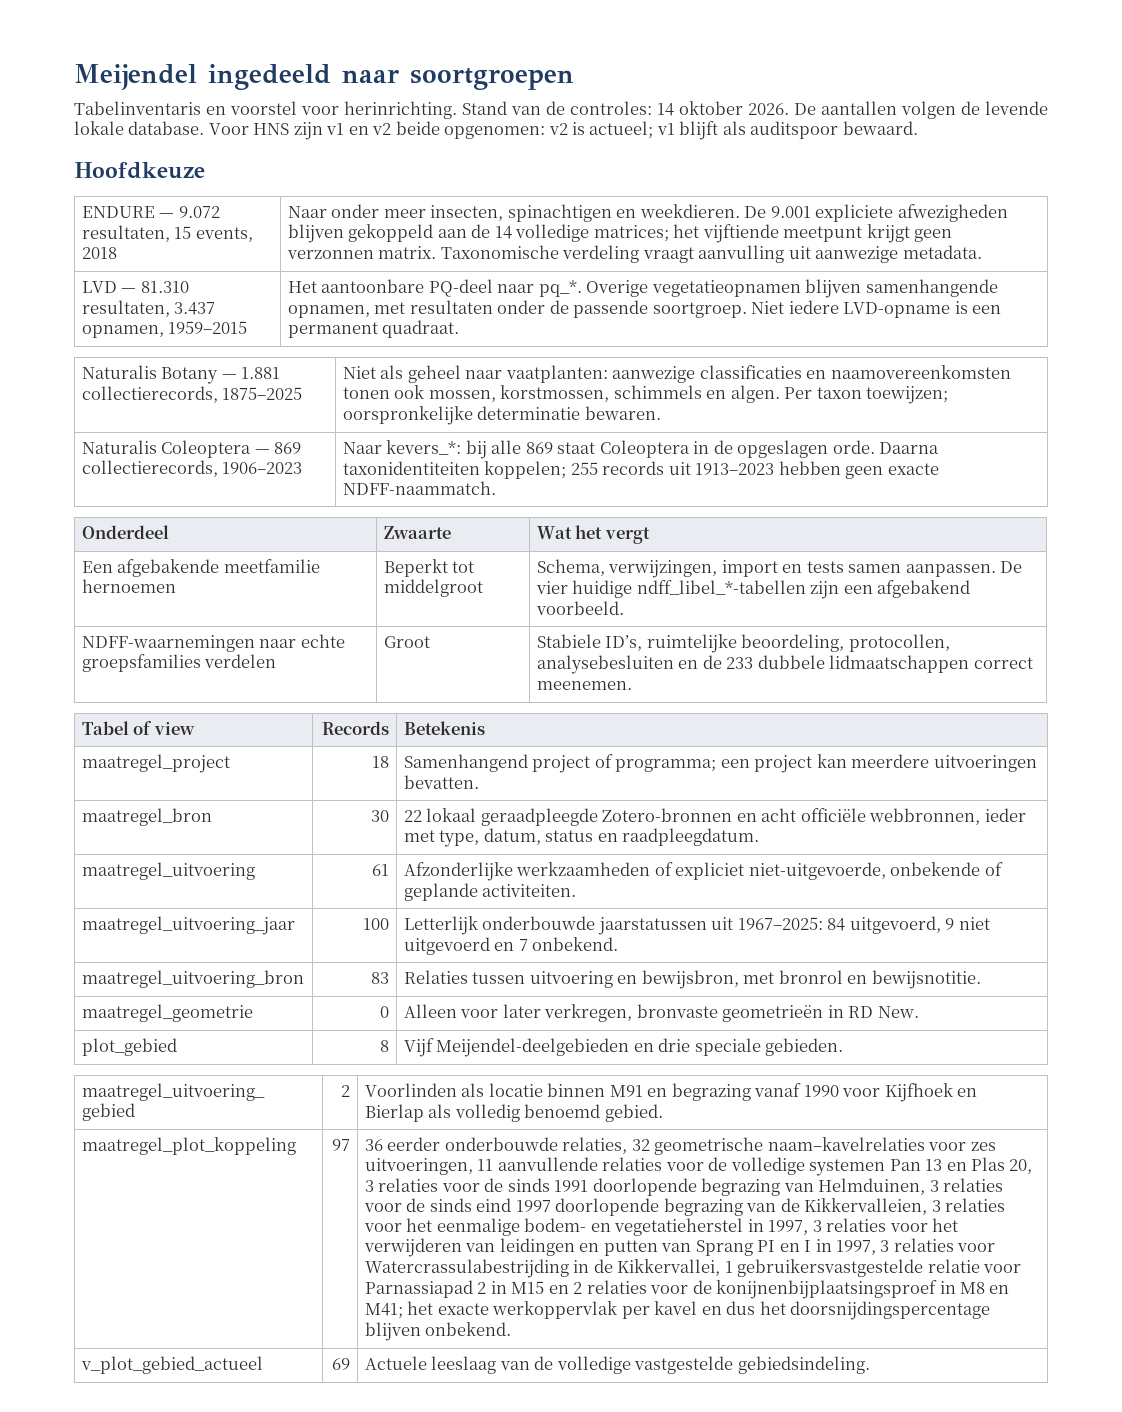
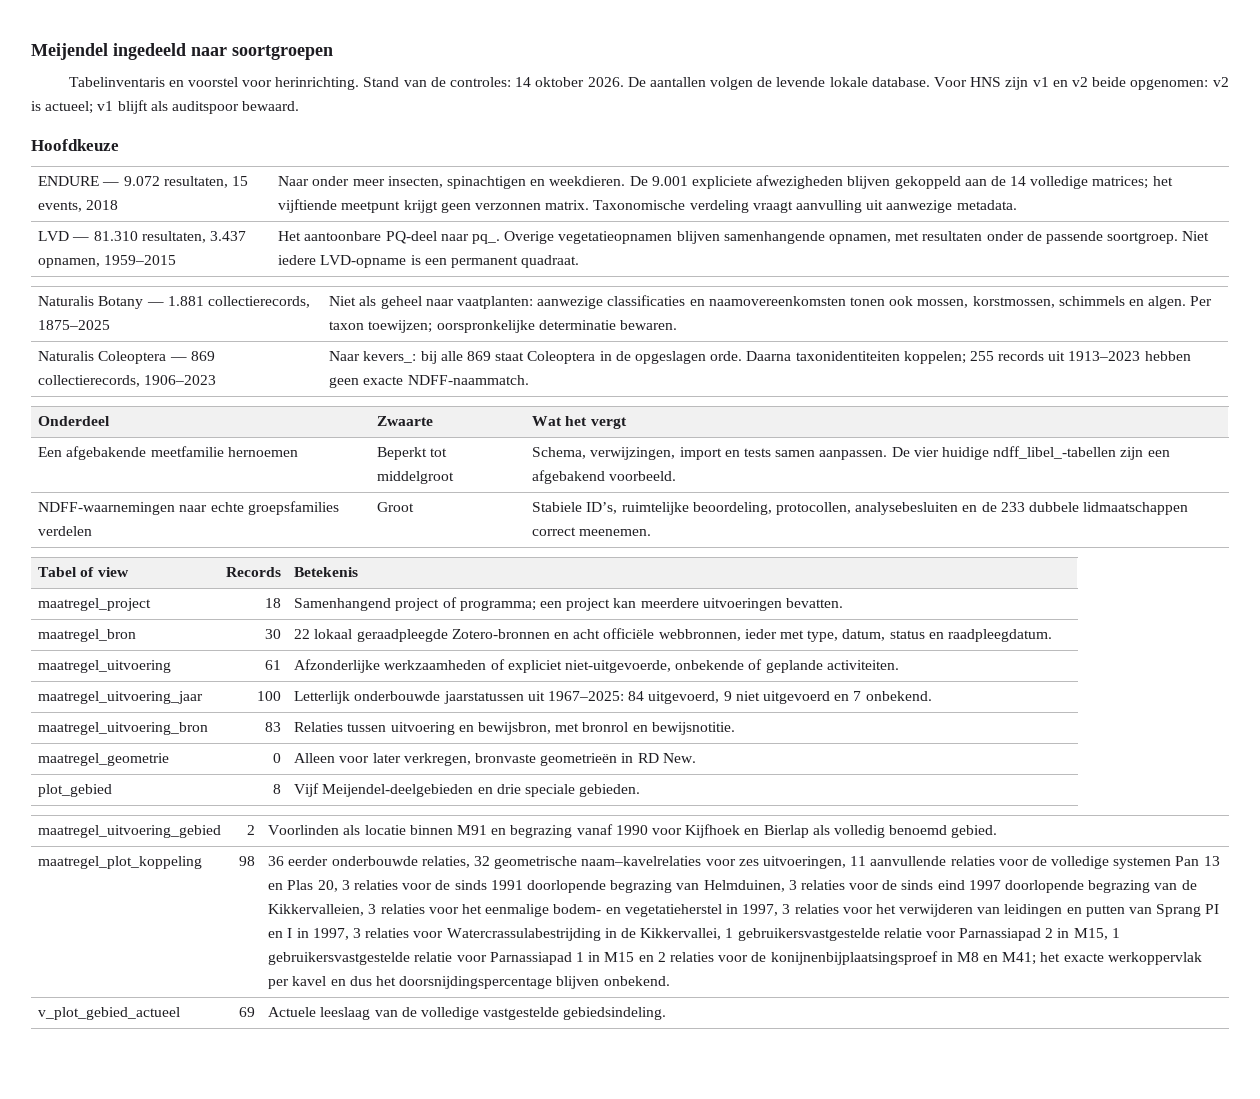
- LVD — 81.310 resultaten, 3.437 opnamen, 1959–2015 | Het aantoonbare PQ-deel naar pq_*. Overige vegetatieopnamen blijven samenhangende opnamen, met resultaten onder de passende soortgroep. Niet iedere LVD-opname is een permanent quadraat.
+ LVD — 81.310 resultaten, 3.437 opnamen, 1959–2015 | Het aantoonbare PQ-deel naar pq_. Overige vegetatieopnamen blijven samenhangende opnamen, met resultaten onder de passende soortgroep. Niet iedere LVD-opname is een permanent quadraat.
- Naturalis Coleoptera — 869 collectierecords, 1906–2023 | Naar kevers_*: bij alle 869 staat Coleoptera in de opgeslagen orde. Daarna taxonidentiteiten koppelen; 255 records uit 1913–2023 hebben geen exacte NDFF-naammatch.
+ Naturalis Coleoptera — 869 collectierecords, 1906–2023 | Naar kevers_: bij alle 869 staat Coleoptera in de opgeslagen orde. Daarna taxonidentiteiten koppelen; 255 records uit 1913–2023 hebben geen exacte NDFF-naammatch.
- Een afgebakende meetfamilie hernoemen | Beperkt tot middelgroot | Schema, verwijzingen, import en tests samen aanpassen. De vier huidige ndff_libel_*-tabellen zijn een afgebakend voorbeeld.
+ Een afgebakende meetfamilie hernoemen | Beperkt tot middelgroot | Schema, verwijzingen, import en tests samen aanpassen. De vier huidige ndff_libel_-tabellen zijn een afgebakend voorbeeld.
- 97
+ 98
- 36 eerder onderbouwde relaties, 32 geometrische naam–kavelrelaties voor zes uitvoeringen, 11 aanvullende relaties voor de volledige systemen Pan 13 en Plas 20, 3 relaties voor de sinds 1991 doorlopende begrazing van Helmduinen, 3 relaties voor de sinds eind 1997 doorlopende begrazing van de Kikkervalleien, 3 relaties voor het eenmalige bodem- en vegetatieherstel in 1997, 3 relaties voor het verwijderen van leidingen en putten van Sprang PI en I in 1997, 3 relaties voor Watercrassulabestrijding in de Kikkervallei, 1 gebruikersvastgestelde relatie voor Parnassiapad 2 in M15 en 2 relaties voor de konijnenbijplaatsingsproef in M8 en M41;
+ 36 eerder onderbouwde relaties, 32 geometrische naam–kavelrelaties voor zes uitvoeringen, 11 aanvullende relaties voor de volledige systemen Pan 13 en Plas 20, 3 relaties voor de sinds 1991 doorlopende begrazing van Helmduinen, 3 relaties voor de sinds eind 1997 doorlopende begrazing van de Kikkervalleien, 3 relaties voor het eenmalige bodem- en vegetatieherstel in 1997, 3 relaties voor het verwijderen van leidingen en putten van Sprang PI en I in 1997, 3 relaties voor Watercrassulabestrijding in de Kikkervallei, 1 gebruikersvastgestelde relatie voor Parnassiapad 2 in M15, 1 gebruikersvastgestelde relatie voor Parnassiapad 1 in M15 en 2 relaties voor de konijnenbijplaatsingsproef in M8 en M41;

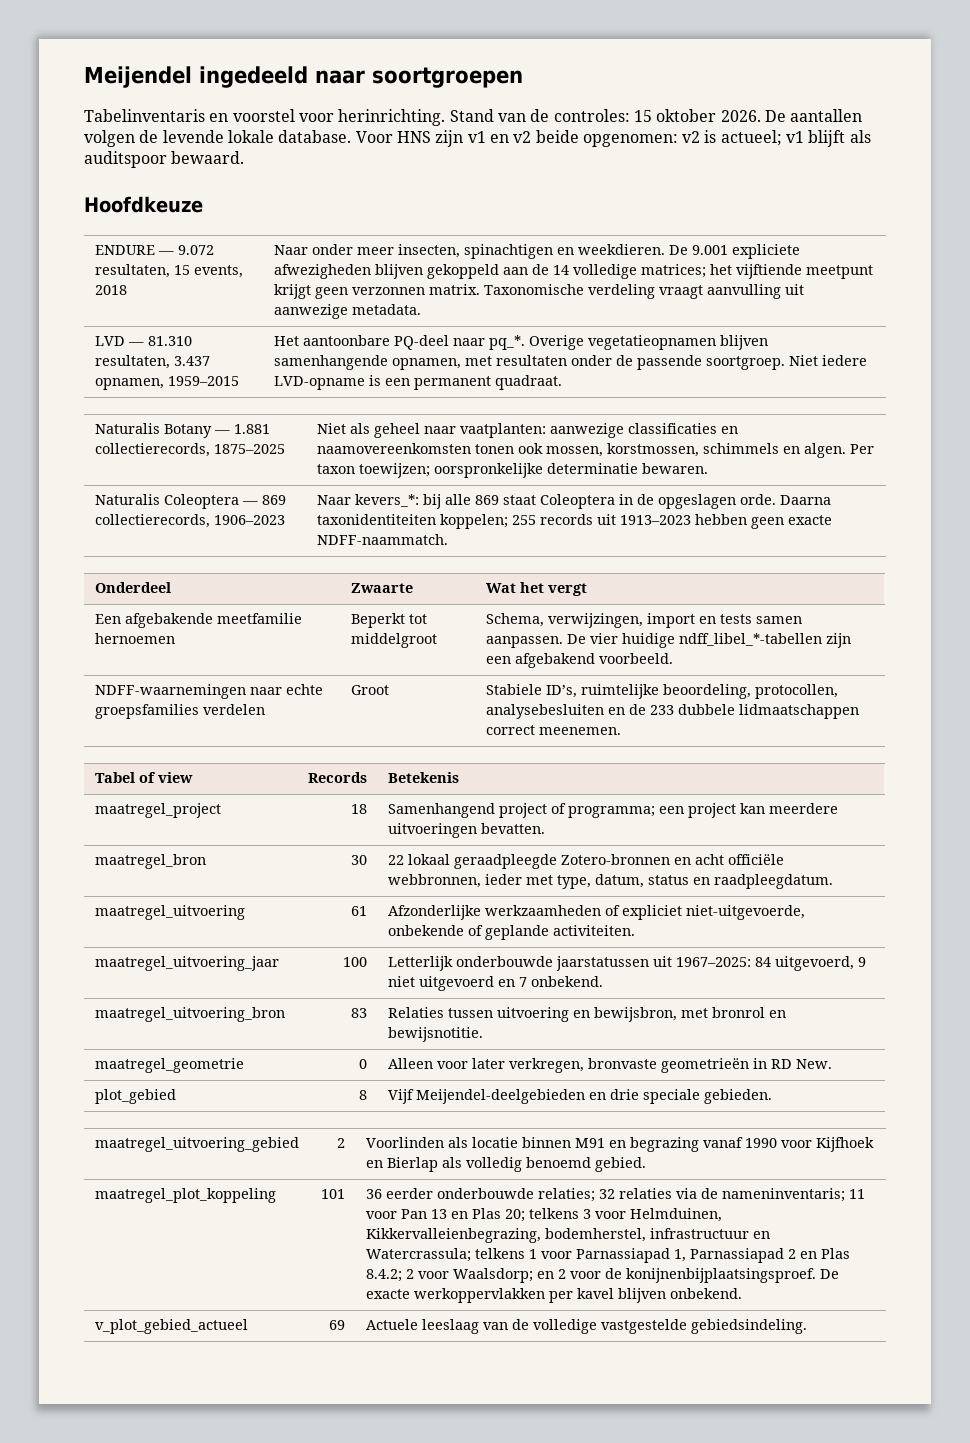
- Stand van de controles: 14 oktober 2026.
+ Stand van de controles: 15 oktober 2026.
- LVD — 81.310 resultaten, 3.437 opnamen, 1959–2015 | Het aantoonbare PQ-deel naar pq_. Overige vegetatieopnamen blijven samenhangende opnamen, met resultaten onder de passende soortgroep. Niet iedere LVD-opname is een permanent quadraat.
+ LVD — 81.310 resultaten, 3.437 opnamen, 1959–2015 | Het aantoonbare PQ-deel naar pq_*. Overige vegetatieopnamen blijven samenhangende opnamen, met resultaten onder de passende soortgroep. Niet iedere LVD-opname is een permanent quadraat.
- Naturalis Coleoptera — 869 collectierecords, 1906–2023 | Naar kevers_: bij alle 869 staat Coleoptera in de opgeslagen orde. Daarna taxonidentiteiten koppelen; 255 records uit 1913–2023 hebben geen exacte NDFF-naammatch.
+ Naturalis Coleoptera — 869 collectierecords, 1906–2023 | Naar kevers_*: bij alle 869 staat Coleoptera in de opgeslagen orde. Daarna taxonidentiteiten koppelen; 255 records uit 1913–2023 hebben geen exacte NDFF-naammatch.
- Een afgebakende meetfamilie hernoemen | Beperkt tot middelgroot | Schema, verwijzingen, import en tests samen aanpassen. De vier huidige ndff_libel_-tabellen zijn een afgebakend voorbeeld.
+ Een afgebakende meetfamilie hernoemen | Beperkt tot middelgroot | Schema, verwijzingen, import en tests samen aanpassen. De vier huidige ndff_libel_*-tabellen zijn een afgebakend voorbeeld.
- 98
+ 101
- 36 eerder onderbouwde relaties, 32 geometrische naam–kavelrelaties voor zes uitvoeringen, 11 aanvullende relaties voor de volledige systemen Pan 13 en Plas 20, 3 relaties voor de sinds 1991 doorlopende begrazing van Helmduinen, 3 relaties voor de sinds eind 1997 doorlopende begrazing van de Kikkervalleien, 3 relaties voor het eenmalige bodem- en vegetatieherstel in 1997, 3 relaties voor het verwijderen van leidingen en putten van Sprang PI en I in 1997, 3 relaties voor Watercrassulabestrijding in de Kikkervallei, 1 gebruikersvastgestelde relatie voor Parnassiapad 2 in M15, 1 gebruikersvastgestelde relatie voor Parnassiapad 1 in M15 en 2 relaties voor de konijnenbijplaatsingsproef in M8 en M41; het exacte werkoppervlak per kavel en dus het doorsnijdingspercentage blijven onbekend.
+ 36 eerder onderbouwde relaties; 32 relaties via de nameninventaris; 11 voor Pan 13 en Plas 20; telkens 3 voor Helmduinen, Kikkervalleienbegrazing, bodemherstel, infrastructuur en Watercrassula; telkens 1 voor Parnassiapad 1, Parnassiapad 2 en Plas 8.4.2; 2 voor Waalsdorp; en 2 voor de konijnenbijplaatsingsproef. De exacte werkoppervlakken per kavel blijven onbekend.

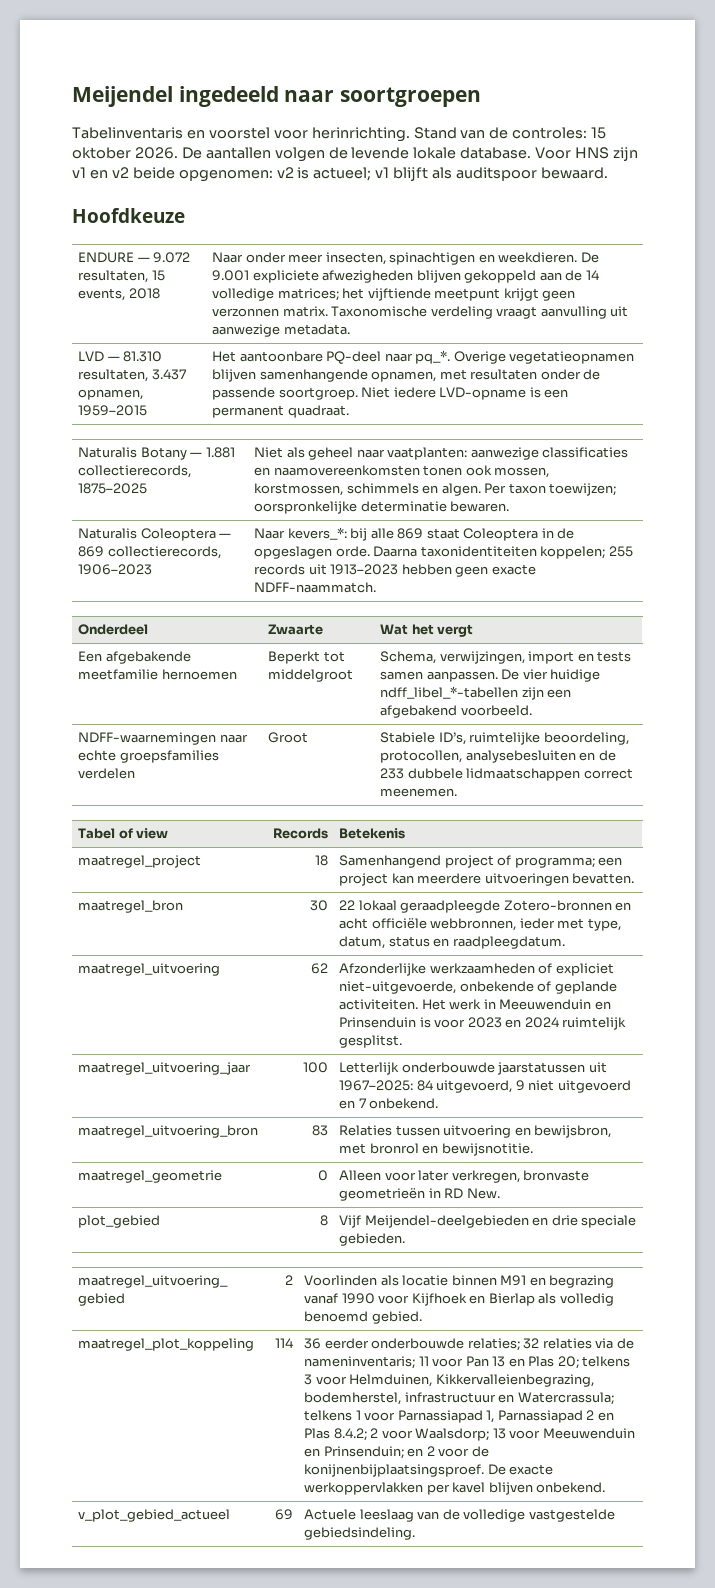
- maatregel_uitvoering | 61 | Afzonderlijke werkzaamheden of expliciet niet-uitgevoerde, onbekende of geplande activiteiten.
+ maatregel_uitvoering | 62 | Afzonderlijke werkzaamheden of expliciet niet-uitgevoerde, onbekende of geplande activiteiten. Het werk in Meeuwenduin en Prinsenduin is voor 2023 en 2024 ruimtelijk gesplitst.
- 101
+ 114
- 36 eerder onderbouwde relaties; 32 relaties via de nameninventaris; 11 voor Pan 13 en Plas 20; telkens 3 voor Helmduinen, Kikkervalleienbegrazing, bodemherstel, infrastructuur en Watercrassula; telkens 1 voor Parnassiapad 1, Parnassiapad 2 en Plas 8.4.2; 2 voor Waalsdorp; en 2 voor de konijnenbijplaatsingsproef.
+ 36 eerder onderbouwde relaties; 32 relaties via de nameninventaris; 11 voor Pan 13 en Plas 20; telkens 3 voor Helmduinen, Kikkervalleienbegrazing, bodemherstel, infrastructuur en Watercrassula; telkens 1 voor Parnassiapad 1, Parnassiapad 2 en Plas 8.4.2; 2 voor Waalsdorp; 13 voor Meeuwenduin en Prinsenduin; en 2 voor de konijnenbijplaatsingsproef.

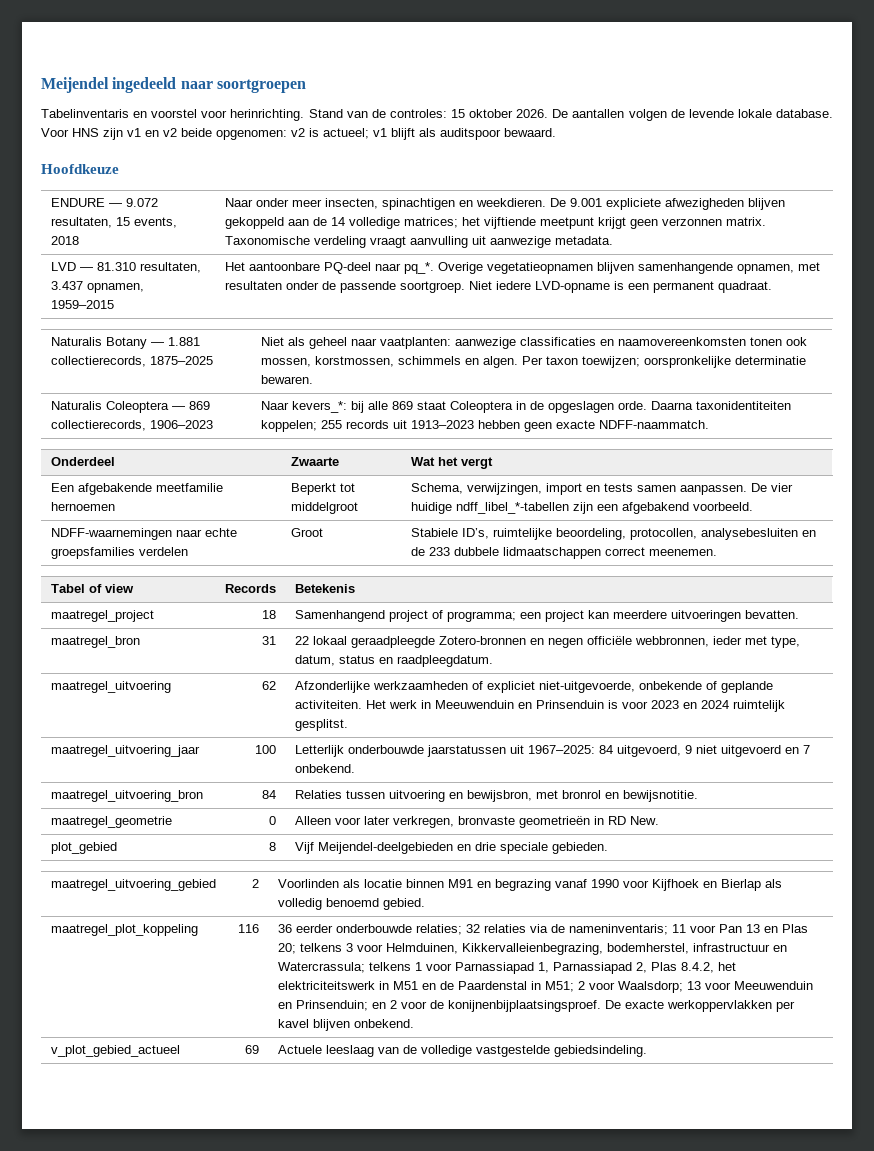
- maatregel_bron | 30 | 22 lokaal geraadpleegde Zotero-bronnen en acht officiële webbronnen, ieder met type, datum, status en raadpleegdatum.
+ maatregel_bron | 31 | 22 lokaal geraadpleegde Zotero-bronnen en negen officiële webbronnen, ieder met type, datum, status en raadpleegdatum.
- maatregel_uitvoering_bron | 83 | Relaties tussen uitvoering en bewijsbron, met bronrol en bewijsnotitie.
+ maatregel_uitvoering_bron | 84 | Relaties tussen uitvoering en bewijsbron, met bronrol en bewijsnotitie.
- 114
+ 116
- 36 eerder onderbouwde relaties; 32 relaties via de nameninventaris; 11 voor Pan 13 en Plas 20; telkens 3 voor Helmduinen, Kikkervalleienbegrazing, bodemherstel, infrastructuur en Watercrassula; telkens 1 voor Parnassiapad 1, Parnassiapad 2 en Plas 8.4.2; 2 voor Waalsdorp; 13 voor Meeuwenduin en Prinsenduin; en 2 voor de konijnenbijplaatsingsproef.
+ 36 eerder onderbouwde relaties; 32 relaties via de nameninventaris; 11 voor Pan 13 en Plas 20; telkens 3 voor Helmduinen, Kikkervalleienbegrazing, bodemherstel, infrastructuur en Watercrassula; telkens 1 voor Parnassiapad 1, Parnassiapad 2, Plas 8.4.2, het elektriciteitswerk in M51 en de Paardenstal in M51; 2 voor Waalsdorp; 13 voor Meeuwenduin en Prinsenduin; en 2 voor de konijnenbijplaatsingsproef.

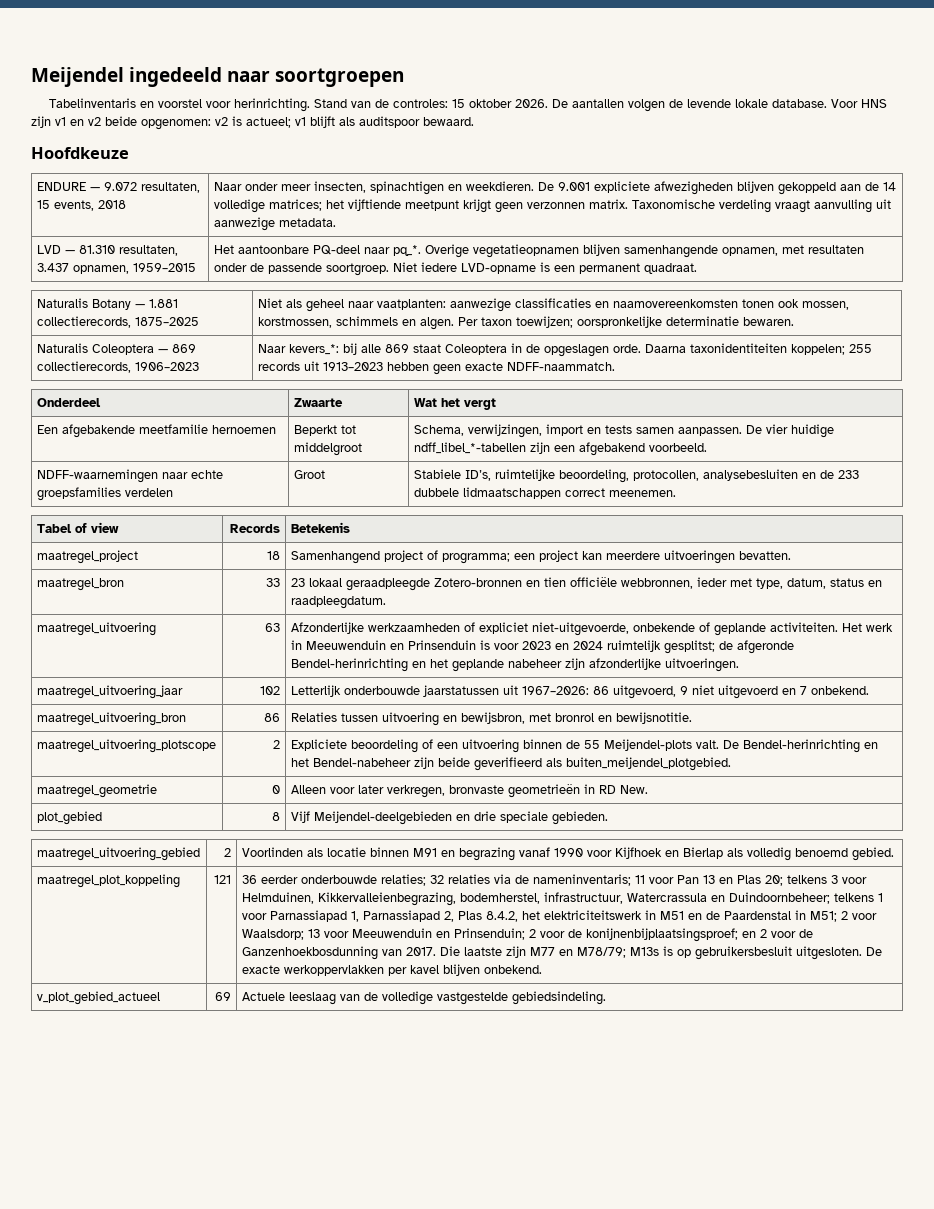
- maatregel_bron | 31 | 22 lokaal geraadpleegde Zotero-bronnen en negen officiële webbronnen, ieder met type, datum, status en raadpleegdatum.
+ maatregel_bron | 33 | 23 lokaal geraadpleegde Zotero-bronnen en tien officiële webbronnen, ieder met type, datum, status en raadpleegdatum.
- maatregel_uitvoering | 62 | Afzonderlijke werkzaamheden of expliciet niet-uitgevoerde, onbekende of geplande activiteiten. Het werk in Meeuwenduin en Prinsenduin is voor 2023 en 2024 ruimtelijk gesplitst.
+ maatregel_uitvoering | 63 | Afzonderlijke werkzaamheden of expliciet niet-uitgevoerde, onbekende of geplande activiteiten. Het werk in Meeuwenduin en Prinsenduin is voor 2023 en 2024 ruimtelijk gesplitst; de afgeronde Bendel-herinrichting en het geplande nabeheer zijn afzonderlijke uitvoeringen.
- maatregel_uitvoering_jaar | 100 | Letterlijk onderbouwde jaarstatussen uit 1967–2025: 84 uitgevoerd, 9 niet uitgevoerd en 7 onbekend.
+ maatregel_uitvoering_jaar | 102 | Letterlijk onderbouwde jaarstatussen uit 1967–2026: 86 uitgevoerd, 9 niet uitgevoerd en 7 onbekend.
- maatregel_uitvoering_bron | 84 | Relaties tussen uitvoering en bewijsbron, met bronrol en bewijsnotitie.
+ maatregel_uitvoering_bron | 86 | Relaties tussen uitvoering en bewijsbron, met bronrol en bewijsnotitie.
+ maatregel_uitvoering_plotscope | 2 | Expliciete beoordeling of een uitvoering binnen de 55 Meijendel-plots valt. De Bendel-herinrichting en het Bendel-nabeheer zijn beide geverifieerd als buiten_meijendel_plotgebied.
- 116
+ 121
- 36 eerder onderbouwde relaties; 32 relaties via de nameninventaris; 11 voor Pan 13 en Plas 20; telkens 3 voor Helmduinen, Kikkervalleienbegrazing, bodemherstel, infrastructuur en Watercrassula; telkens 1 voor Parnassiapad 1, Parnassiapad 2, Plas 8.4.2, het elektriciteitswerk in M51 en de Paardenstal in M51; 2 voor Waalsdorp; 13 voor Meeuwenduin en Prinsenduin; en 2 voor de konijnenbijplaatsingsproef.
+ 36 eerder onderbouwde relaties; 32 relaties via de nameninventaris; 11 voor Pan 13 en Plas 20; telkens 3 voor Helmduinen, Kikkervalleienbegrazing, bodemherstel, infrastructuur, Watercrassula en Duindoornbeheer; telkens 1 voor Parnassiapad 1, Parnassiapad 2, Plas 8.4.2, het elektriciteitswerk in M51 en de Paardenstal in M51; 2 voor Waalsdorp; 13 voor Meeuwenduin en Prinsenduin; 2 voor de konijnenbijplaatsingsproef; en 2 voor de Ganzenhoekbosdunning van 2017. Die laatste zijn M77 en M78/79; M13s is op gebruikersbesluit uitgesloten.

